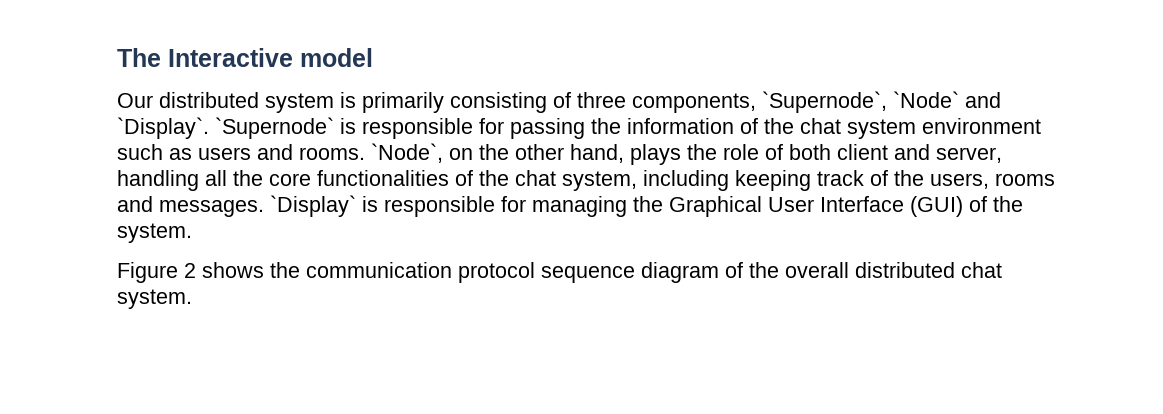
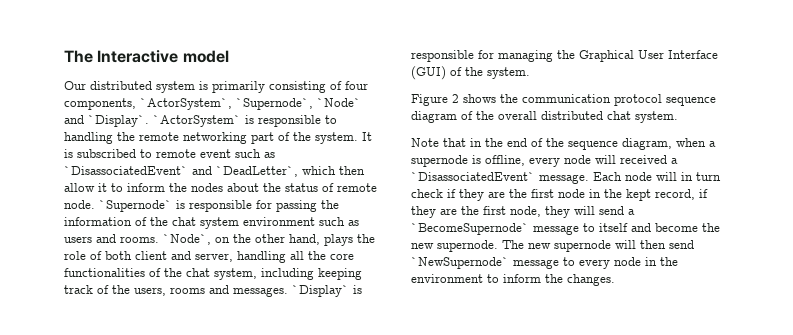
- Our distributed system is primarily consisting of three components, `Supernode`, `Node` and `Display`.
+ Our distributed system is primarily consisting of four components, `ActorSystem`, `Supernode`, `Node` and `Display`.
+ `ActorSystem` is responsible to handling the remote networking part of the system. It is subscribed to remote event such as `DisassociatedEvent` and `DeadLetter`, which then allow it to inform the nodes about the status of remote node.
+ Note that in the end of the sequence diagram, when a supernode is offline, every node will received a `DisassociatedEvent` message. Each node will in turn check if they are the first node in the kept record, if they are the first node, they will send a `BecomeSupernode` message to itself and become the new supernode. The new supernode will then send `NewSupernode` message to every node in the environment to inform the changes.

